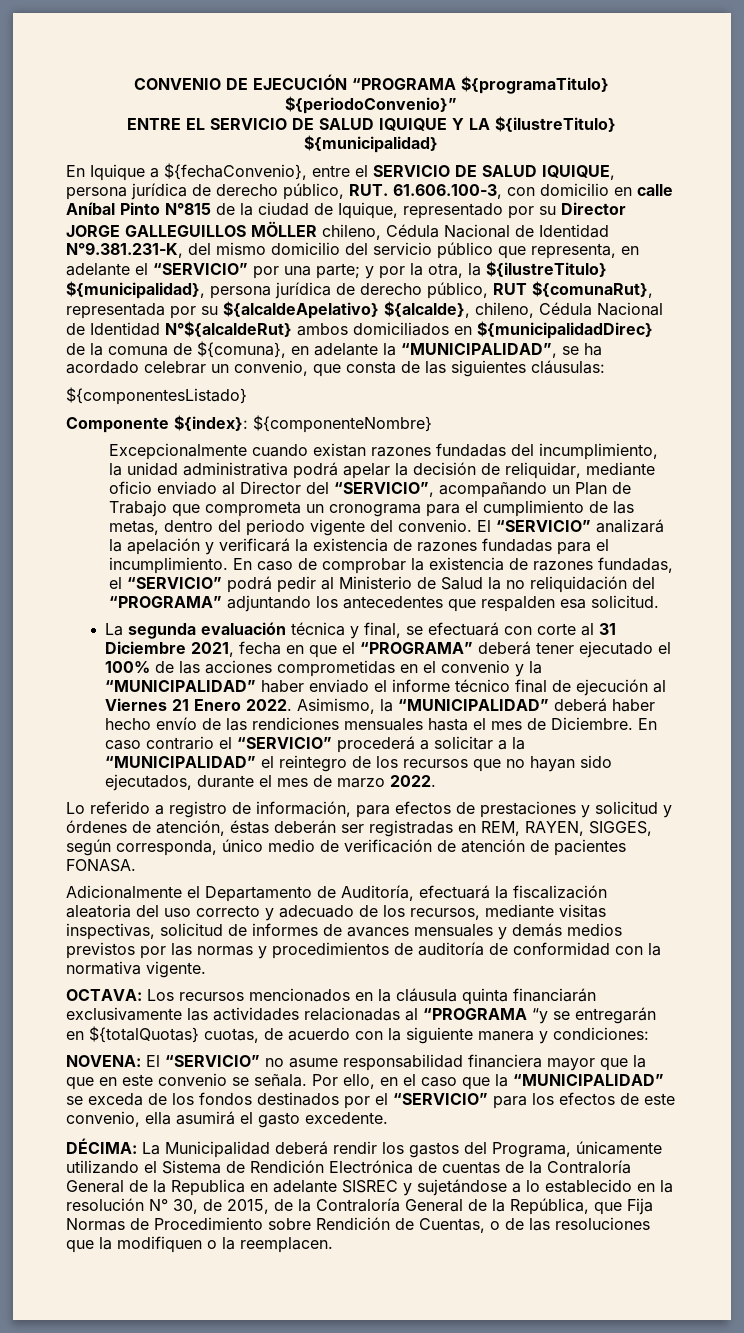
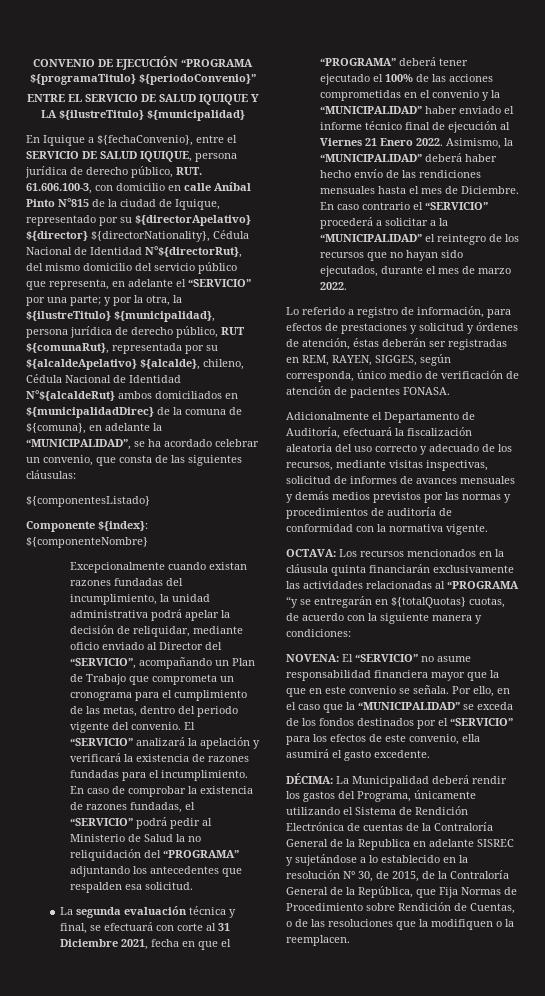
- En Iquique a ${fechaConvenio}, entre el SERVICIO DE SALUD IQUIQUE, persona jurídica de derecho público, RUT. 61.606.100-3, con domicilio en calle Aníbal Pinto N°815 de la ciudad de Iquique, representado por su Director JORGE GALLEGUILLOS MÖLLER chileno, Cédula Nacional de Identidad N°9.381.231-K, del mismo domicilio del servicio público que representa, en adelante el “SERVICIO” por una parte;
+ En Iquique a ${fechaConvenio}, entre el SERVICIO DE SALUD IQUIQUE, persona jurídica de derecho público, RUT. 61.606.100-3, con domicilio en calle Aníbal Pinto N°815 de la ciudad de Iquique, representado por su ${directorApelativo} ${director} ${directorNationality}, Cédula Nacional de Identidad N°${directorRut}, del mismo domicilio del servicio público que representa, en adelante el “SERVICIO” por una parte;

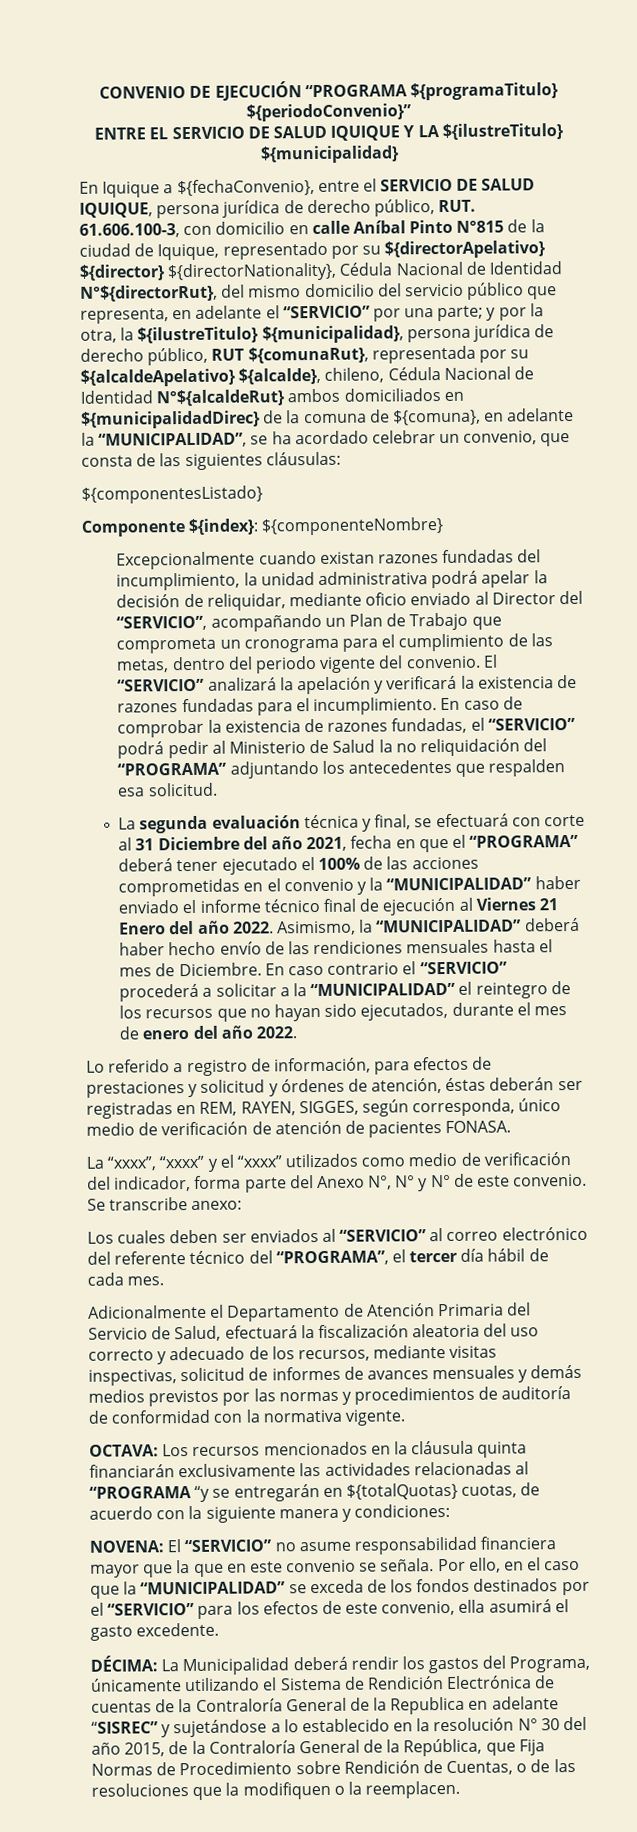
- La segunda evaluación técnica y final, se efectuará con corte al 31 Diciembre 2021, fecha en que el “PROGRAMA” deberá tener ejecutado el 100% de las acciones comprometidas en el convenio y la “MUNICIPALIDAD” haber enviado el informe técnico final de ejecución al Viernes 21 Enero 2022.
+ La segunda evaluación técnica y final, se efectuará con corte al 31 Diciembre del año 2021, fecha en que el “PROGRAMA” deberá tener ejecutado el 100% de las acciones comprometidas en el convenio y la “MUNICIPALIDAD” haber enviado el informe técnico final de ejecución al Viernes 21 Enero del año 2022.
- En caso contrario el “SERVICIO” procederá a solicitar a la “MUNICIPALIDAD” el reintegro de los recursos que no hayan sido ejecutados, durante el mes de marzo 2022.
+ En caso contrario el “SERVICIO” procederá a solicitar a la “MUNICIPALIDAD” el reintegro de los recursos que no hayan sido ejecutados, durante el mes de enero del año 2022.
- Adicionalmente el Departamento de Auditoría, efectuará la fiscalización aleatoria del uso correcto y adecuado de los recursos, mediante visitas inspectivas, solicitud de informes de avances mensuales y demás medios previstos por las normas y procedimientos de auditoría de conformidad con la normativa vigente.
+ La “xxxx”, “xxxx” y el “xxxx” utilizados como medio de verificación del indicador, forma parte del Anexo N°, N° y N° de este convenio. Se transcribe anexo:
+ Los cuales deben ser enviados al “SERVICIO” al correo electrónico del referente técnico del “PROGRAMA”, el tercer día hábil de cada mes.
+ Adicionalmente el Departamento de Atención Primaria del Servicio de Salud, efectuará la fiscalización aleatoria del uso correcto y adecuado de los recursos, mediante visitas inspectivas, solicitud de informes de avances mensuales y demás medios previstos por las normas y procedimientos de auditoría de conformidad con la normativa vigente.
- La Municipalidad deberá rendir los gastos del Programa, únicamente utilizando el Sistema de Rendición Electrónica de cuentas de la Contraloría General de la Republica en adelante SISREC y sujetándose a lo establecido en la resolución N° 30, de 2015, de la Contraloría General de la República, que Fija Normas de Procedimiento sobre Rendición de Cuentas, o de las resoluciones que la modifiquen o la reemplacen.
+ La Municipalidad deberá rendir los gastos del Programa, únicamente utilizando el Sistema de Rendición Electrónica de cuentas de la Contraloría General de la Republica en adelante “SISREC” y sujetándose a lo establecido en la resolución N° 30 del año 2015, de la Contraloría General de la República, que Fija Normas de Procedimiento sobre Rendición de Cuentas, o de las resoluciones que la modifiquen o la reemplacen.

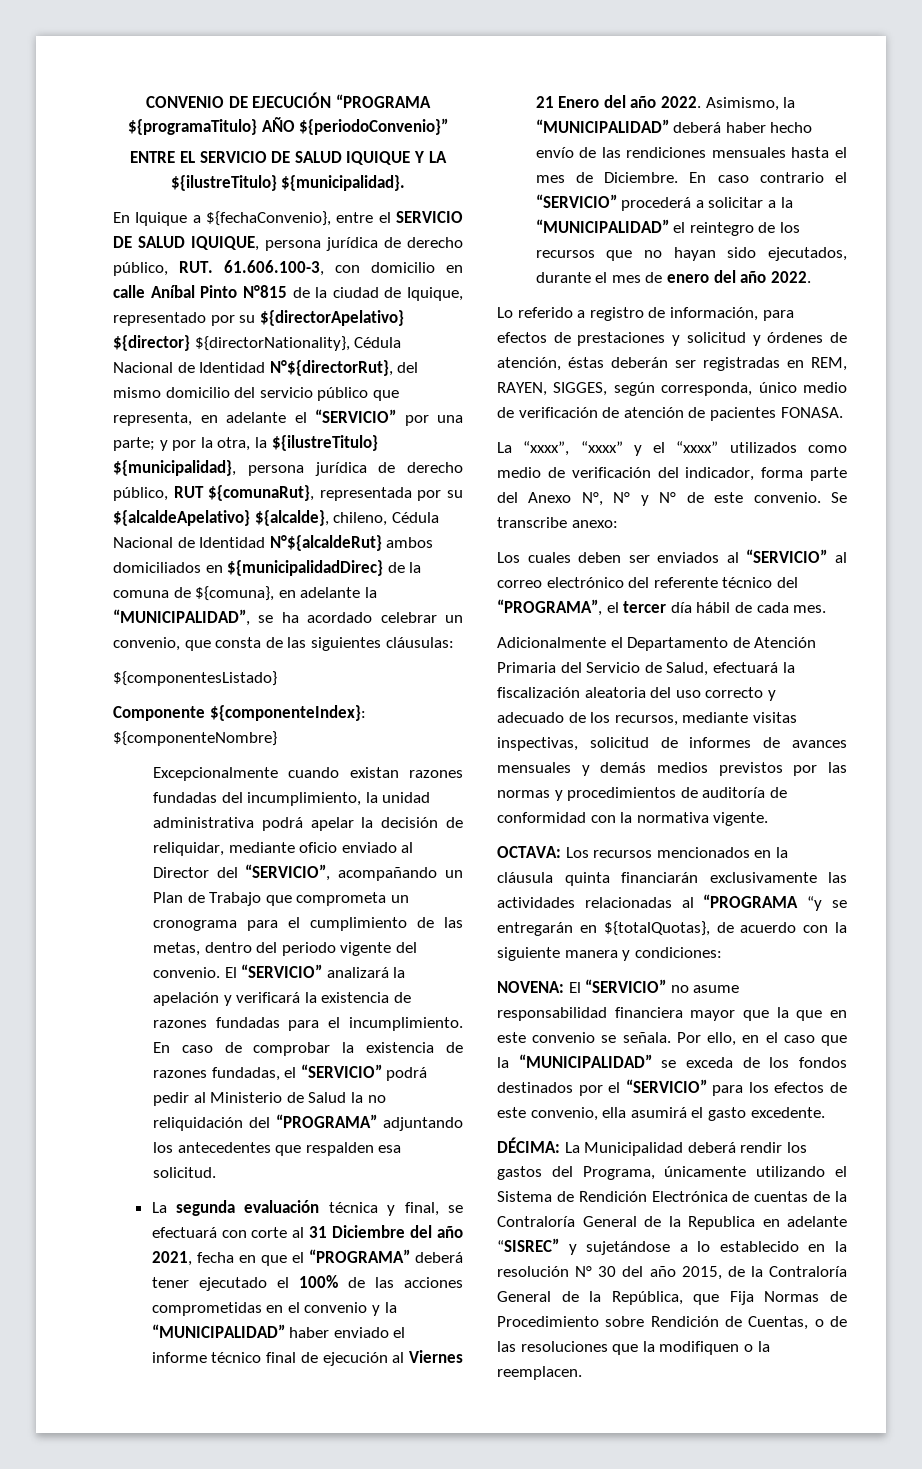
- CONVENIO DE EJECUCIÓN “PROGRAMA ${programaTitulo} ${periodoConvenio}”
+ CONVENIO DE EJECUCIÓN “PROGRAMA ${programaTitulo} AÑO ${periodoConvenio}”
- ENTRE EL SERVICIO DE SALUD IQUIQUE Y LA ${ilustreTitulo} ${municipalidad}
+ ENTRE EL SERVICIO DE SALUD IQUIQUE Y LA ${ilustreTitulo} ${municipalidad}.
- Componente ${index}: ${componenteNombre}
+ Componente ${componenteIndex}: ${componenteNombre}
- OCTAVA: Los recursos mencionados en la cláusula quinta financiarán exclusivamente las actividades relacionadas al “PROGRAMA “y se entregarán en ${totalQuotas} cuotas, de acuerdo con la siguiente manera y condiciones:
+ OCTAVA: Los recursos mencionados en la cláusula quinta financiarán exclusivamente las actividades relacionadas al “PROGRAMA “y se entregarán en ${totalQuotas}, de acuerdo con la siguiente manera y condiciones:

